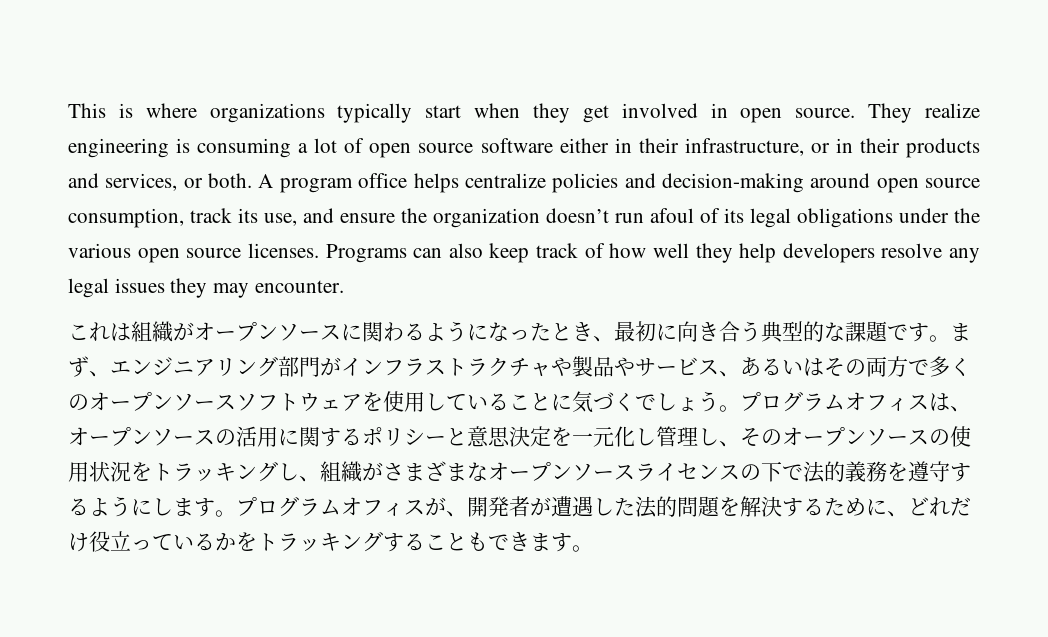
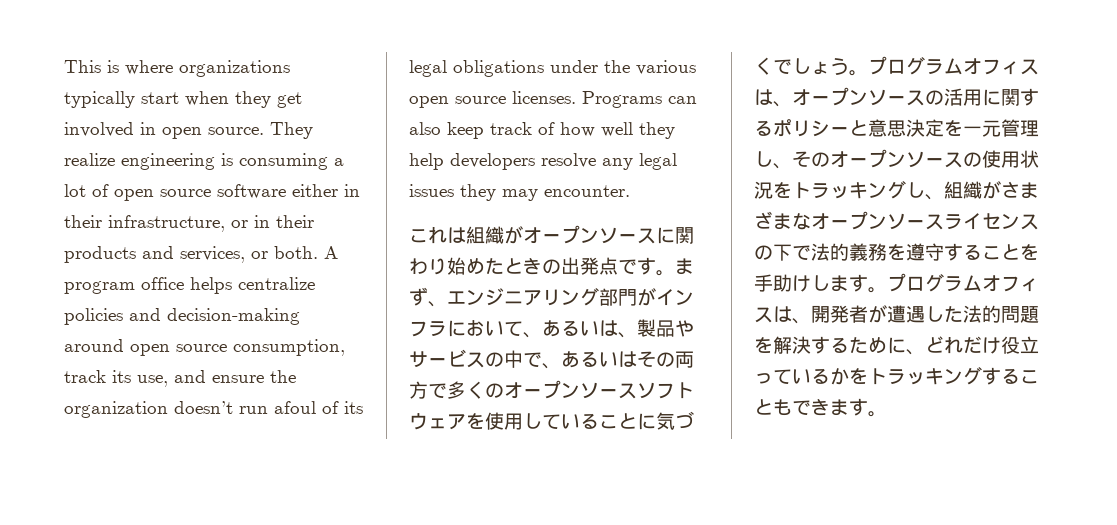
- これは組織がオープンソースに関わるようになったとき、最初に向き合う典型的な課題です。
+ これは組織がオープンソースに関わり始めたときの出発点です。
- まず、エンジニアリング部門がインフラストラクチャや製品やサービス、あるいはその両方で多くのオープンソースソフトウェアを使用していることに気づくでしょう。
+ まず、エンジニアリング部門がインフラにおいて、あるいは、製品やサービスの中で、あるいはその両方で多くのオープンソースソフトウェアを使用していることに気づくでしょう。
- プログラムオフィスは、オープンソースの活用に関するポリシーと意思決定を一元化し管理し、そのオープンソースの使用状況をトラッキングし、組織がさまざまなオープンソースライセンスの下で法的義務を遵守するようにします。
+ プログラムオフィスは、オープンソースの活用に関するポリシーと意思決定を一元管理し、そのオープンソースの使用状況をトラッキングし、組織がさまざまなオープンソースライセンスの下で法的義務を遵守することを手助けします。
- プログラムオフィスが、開発者が遭遇した法的問題を解決するために、どれだけ役立っているかをトラッキングすることもできます。
+ プログラムオフィスは、開発者が遭遇した法的問題を解決するために、どれだけ役立っているかをトラッキングすることもできます。

